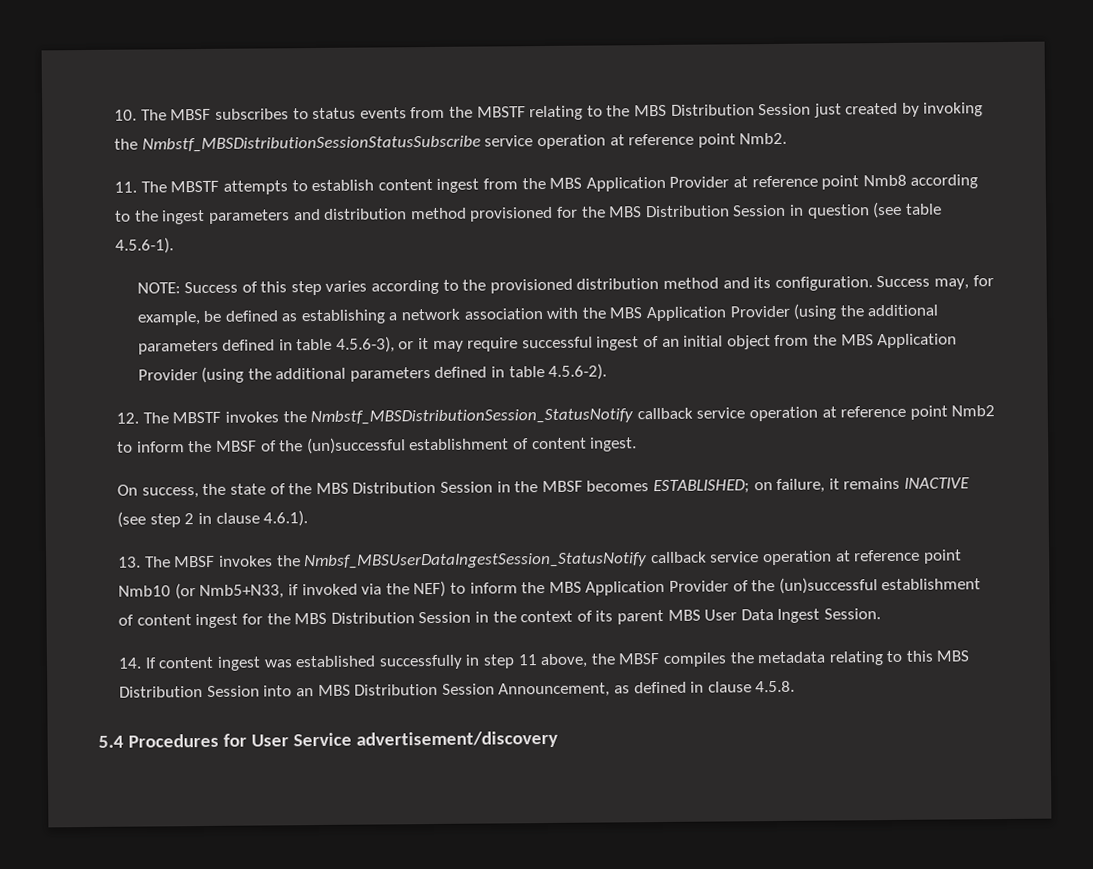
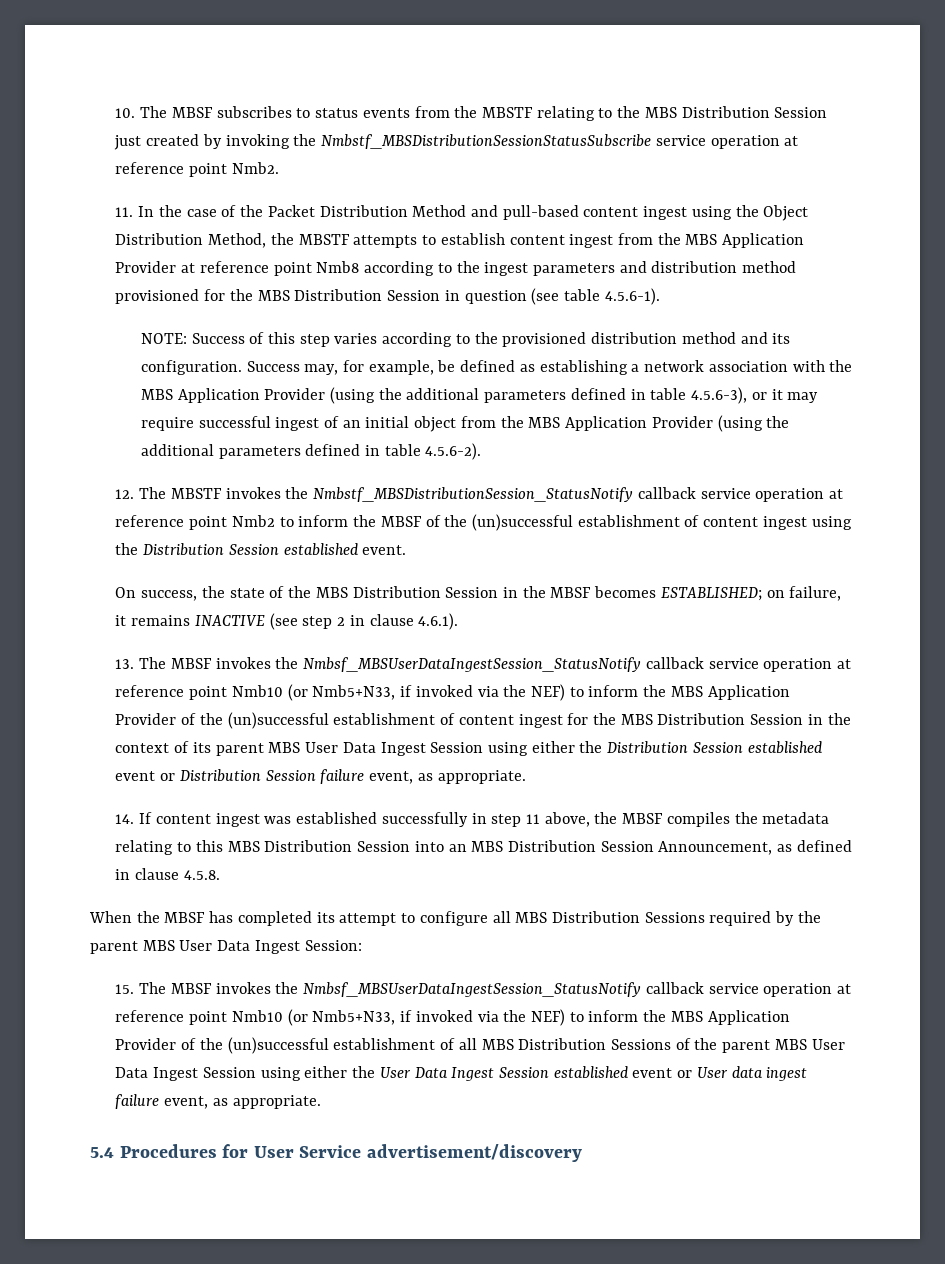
- 11. The MBSTF attempts to establish content ingest from the MBS Application Provider at reference point Nmb8 according to the ingest parameters and distribution method provisioned for the MBS Distribution Session in question (see table 4.5.6-1).
+ 11. In the case of the Packet Distribution Method and pull-based content ingest using the Object Distribution Method, the MBSTF attempts to establish content ingest from the MBS Application Provider at reference point Nmb8 according to the ingest parameters and distribution method provisioned for the MBS Distribution Session in question (see table 4.5.6-1).
- 12. The MBSTF invokes the Nmbstf_MBSDistributionSession_StatusNotify callback service operation at reference point Nmb2 to inform the MBSF of the (un)successful establishment of content ingest.
+ 12. The MBSTF invokes the Nmbstf_MBSDistributionSession_StatusNotify callback service operation at reference point Nmb2 to inform the MBSF of the (un)successful establishment of content ingest using the Distribution Session established event.
- 13. The MBSF invokes the Nmbsf_MBSUserDataIngestSession_StatusNotify callback service operation at reference point Nmb10 (or Nmb5+N33, if invoked via the NEF) to inform the MBS Application Provider of the (un)successful establishment of content ingest for the MBS Distribution Session in the context of its parent MBS User Data Ingest Session.
+ 13. The MBSF invokes the Nmbsf_MBSUserDataIngestSession_StatusNotify callback service operation at reference point Nmb10 (or Nmb5+N33, if invoked via the NEF) to inform the MBS Application Provider of the (un)successful establishment of content ingest for the MBS Distribution Session in the context of its parent MBS User Data Ingest Session using either the Distribution Session established event or Distribution Session failure event, as appropriate.
+ When the MBSF has completed its attempt to configure all MBS Distribution Sessions required by the parent MBS User Data Ingest Session:
+ 15. The MBSF invokes the Nmbsf_MBSUserDataIngestSession_StatusNotify callback service operation at reference point Nmb10 (or Nmb5+N33, if invoked via the NEF) to inform the MBS Application Provider of the (un)successful establishment of all MBS Distribution Sessions of the parent MBS User Data Ingest Session using either the User Data Ingest Session established event or User data ingest failure event, as appropriate.

